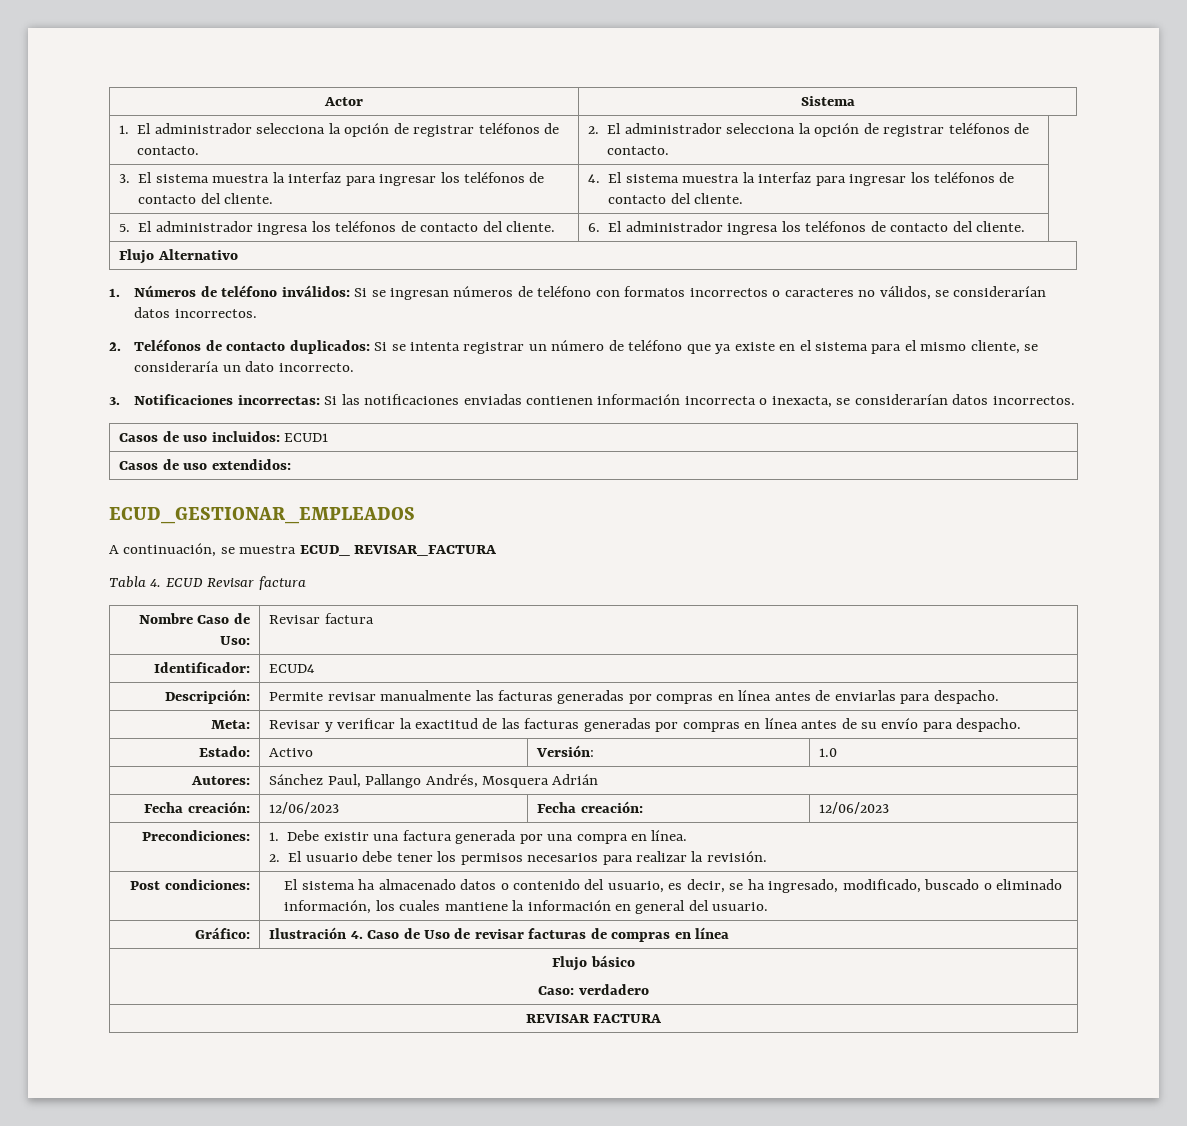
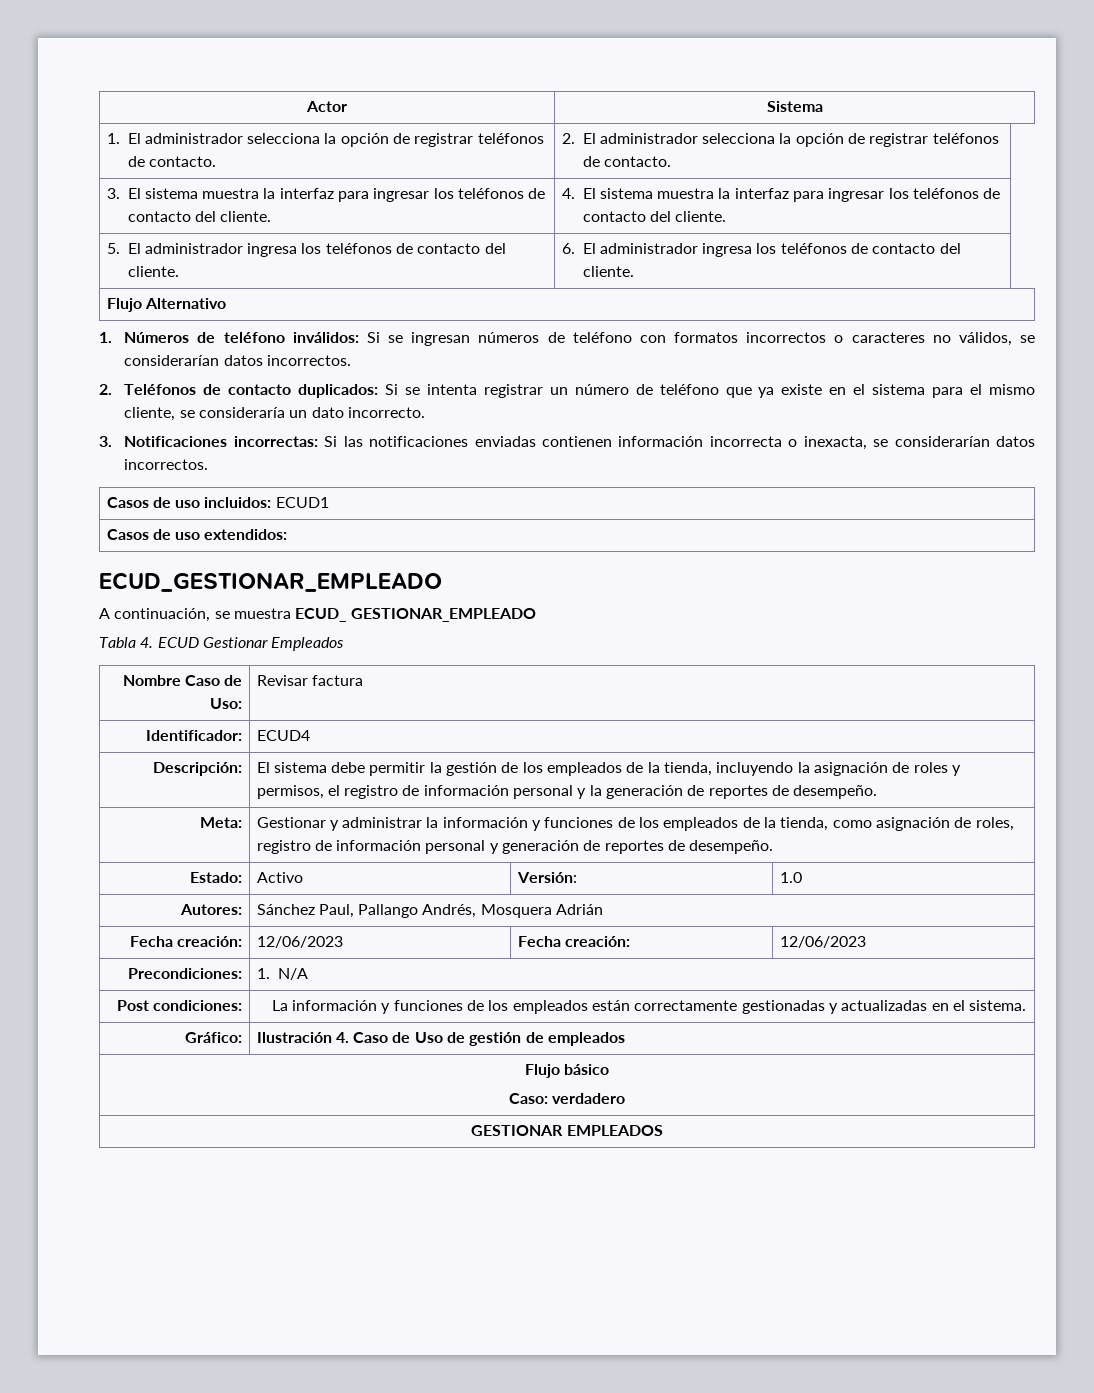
- ECUD_GESTIONAR_EMPLEADOS
+ ECUD_GESTIONAR_EMPLEADO
- A continuación, se muestra ECUD_ REVISAR_FACTURA
+ A continuación, se muestra ECUD_ GESTIONAR_EMPLEADO
- Tabla 4. ECUD Revisar factura
+ Tabla 4. ECUD Gestionar Empleados
- Descripción: | Permite revisar manualmente las facturas generadas por compras en línea antes de enviarlas para despacho.
- Meta: | Revisar y verificar la exactitud de las facturas generadas por compras en línea antes de su envío para despacho.
+ Descripción: | El sistema debe permitir la gestión de los empleados de la tienda, incluyendo la asignación de roles y permisos, el registro de información personal y la generación de reportes de desempeño.
+ Meta: | Gestionar y administrar la información y funciones de los empleados de la tienda, como asignación de roles, registro de información personal y generación de reportes de desempeño.
- Precondiciones: | 1. Debe existir una factura generada por una compra en línea.
- 2. El usuario debe tener los permisos necesarios para realizar la revisión.
- Post condiciones: | El sistema ha almacenado datos o contenido del usuario, es decir, se ha ingresado, modificado, buscado o eliminado información, los cuales mantiene la información en general del usuario.
+ Precondiciones: | 1. N/A
+ Post condiciones: | La información y funciones de los empleados están correctamente gestionadas y actualizadas en el sistema.
- Gráfico: | Ilustración 4. Caso de Uso de revisar facturas de compras en línea
+ Gráfico: | Ilustración 4. Caso de Uso de gestión de empleados
- REVISAR FACTURA
+ GESTIONAR EMPLEADOS

